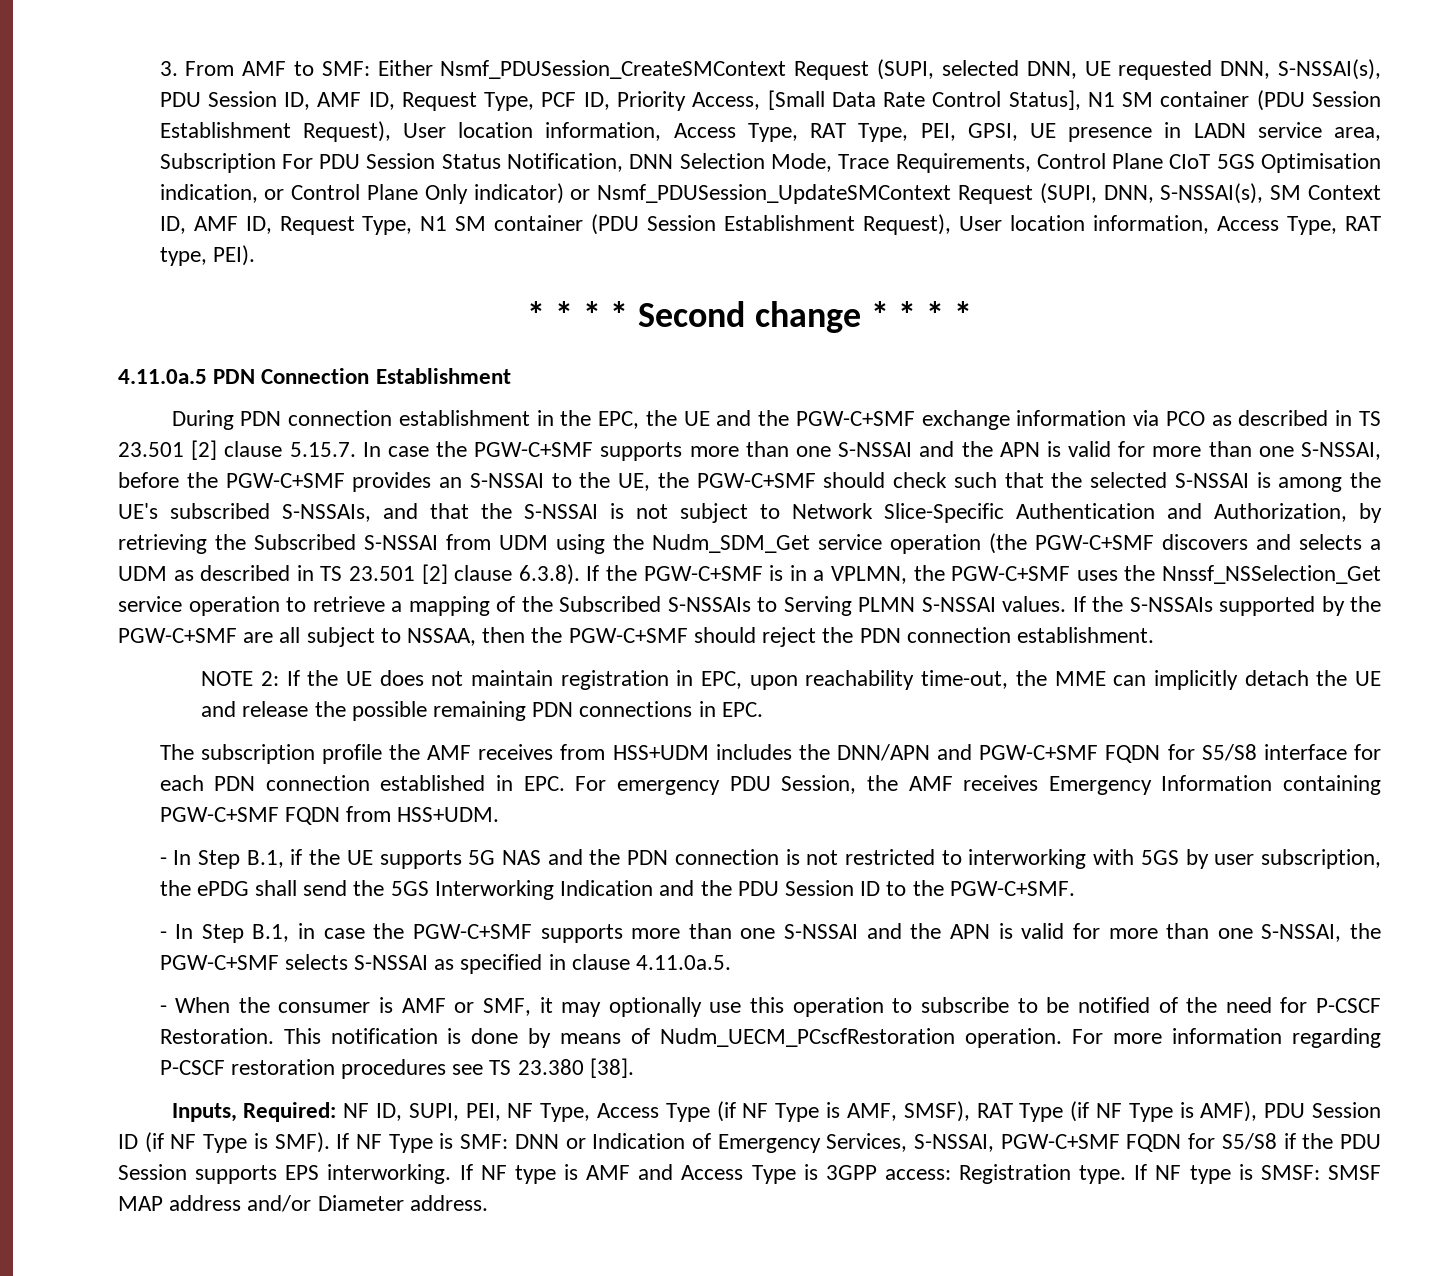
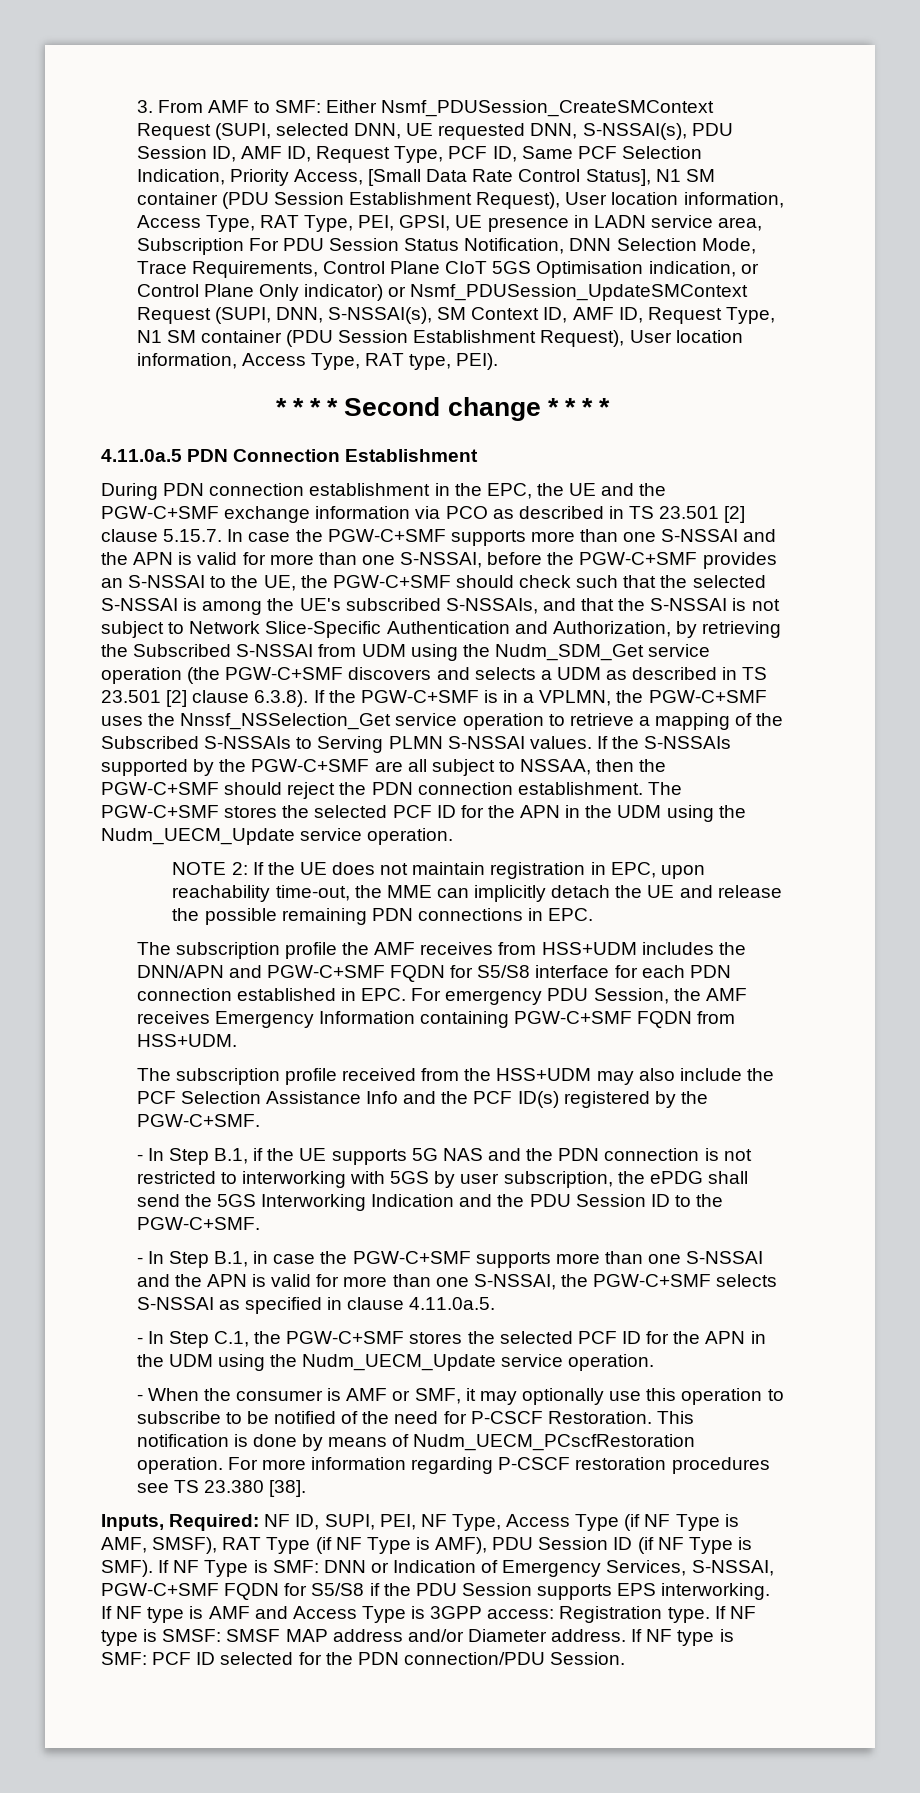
- Either Nsmf_PDUSession_CreateSMContext Request (SUPI, selected DNN, UE requested DNN, S-NSSAI(s), PDU Session ID, AMF ID, Request Type, PCF ID, Priority Access, [Small Data Rate Control Status], N1 SM container (PDU Session Establishment Request), User location information, Access Type, RAT Type, PEI, GPSI, UE presence in LADN service area, Subscription For PDU Session Status Notification, DNN Selection Mode, Trace Requirements, Control Plane CIoT 5GS Optimisation indication, or Control Plane Only indicator) or Nsmf_PDUSession_UpdateSMContext Request (SUPI, DNN, S-NSSAI(s), SM Context ID, AMF ID, Request Type, N1 SM container (PDU Session Establishment Request), User location information, Access Type, RAT type, PEI).
+ Either Nsmf_PDUSession_CreateSMContext Request (SUPI, selected DNN, UE requested DNN, S-NSSAI(s), PDU Session ID, AMF ID, Request Type, PCF ID, Same PCF Selection Indication, Priority Access, [Small Data Rate Control Status], N1 SM container (PDU Session Establishment Request), User location information, Access Type, RAT Type, PEI, GPSI, UE presence in LADN service area, Subscription For PDU Session Status Notification, DNN Selection Mode, Trace Requirements, Control Plane CIoT 5GS Optimisation indication, or Control Plane Only indicator) or Nsmf_PDUSession_UpdateSMContext Request (SUPI, DNN, S-NSSAI(s), SM Context ID, AMF ID, Request Type, N1 SM container (PDU Session Establishment Request), User location information, Access Type, RAT type, PEI).
+ The PGW-C+SMF stores the selected PCF ID for the APN in the UDM using the Nudm_UECM_Update service operation.
+ The subscription profile received from the HSS+UDM may also include the PCF Selection Assistance Info and the PCF ID(s) registered by the PGW-C+SMF.
+ - In Step C.1, the PGW-C+SMF stores the selected PCF ID for the APN in the UDM using the Nudm_UECM_Update service operation.
+ If NF type is SMF: PCF ID selected for the PDN connection/PDU Session.

